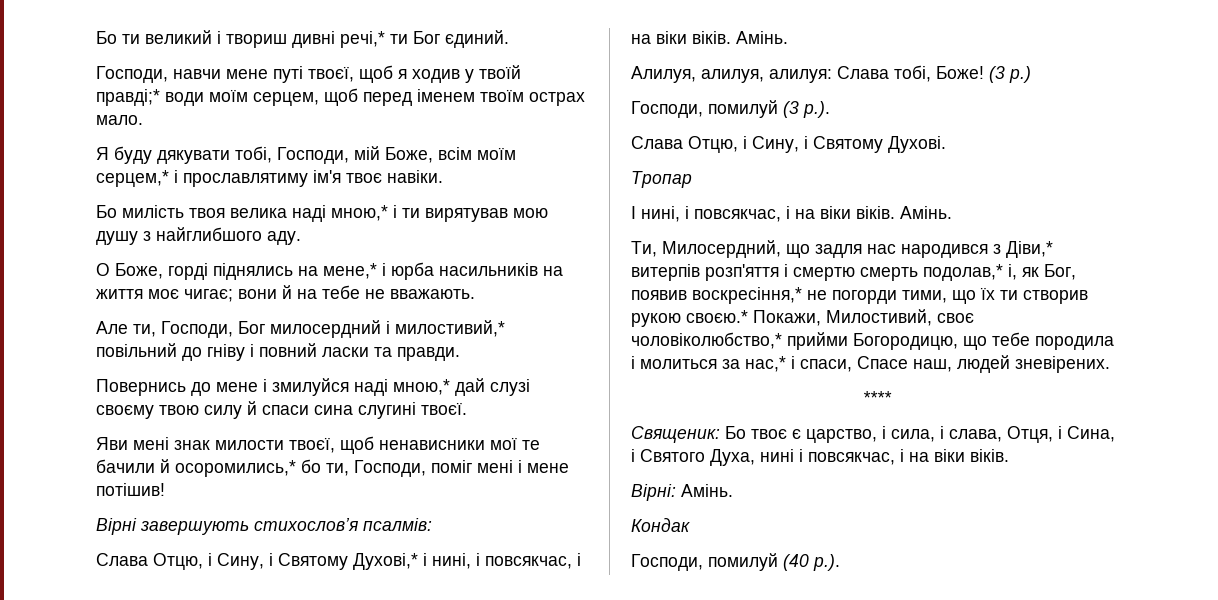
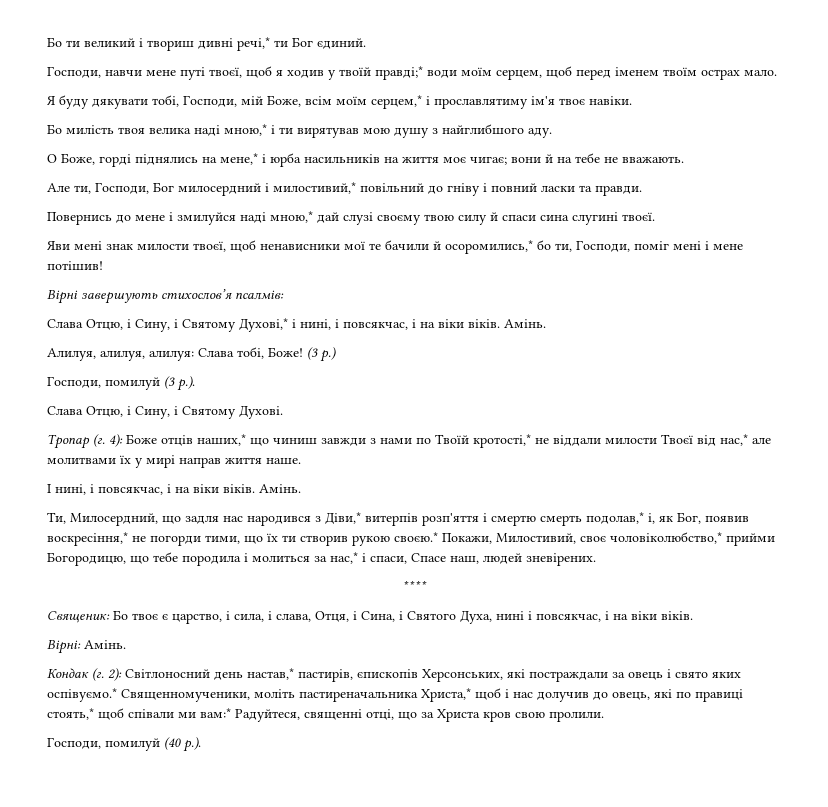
- Тропар
+ Тропар (г. 4): Боже отців наших,* що чиниш завжди з нами по Твоїй кротості,* не віддали милости Твоєї від нас,* але молитвами їх у мирі направ життя наше.
- Кондак
+ Кондак (г. 2): Світлоносний день настав,* пастирів, єпископів Херсонських, які постраждали за овець і свято яких оспівуємо.* Священномученики, моліть пастиреначальника Христа,* щоб і нас долучив до овець, які по правиці стоять,* щоб співали ми вам:* Радуйтеся, священні отці, що за Христа кров свою пролили.

